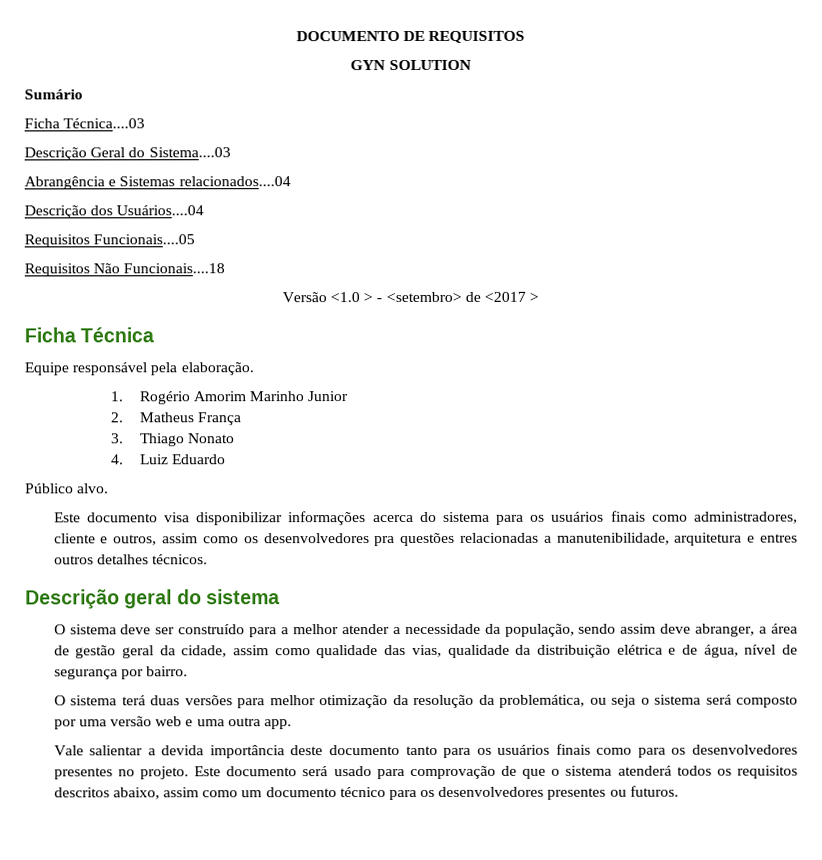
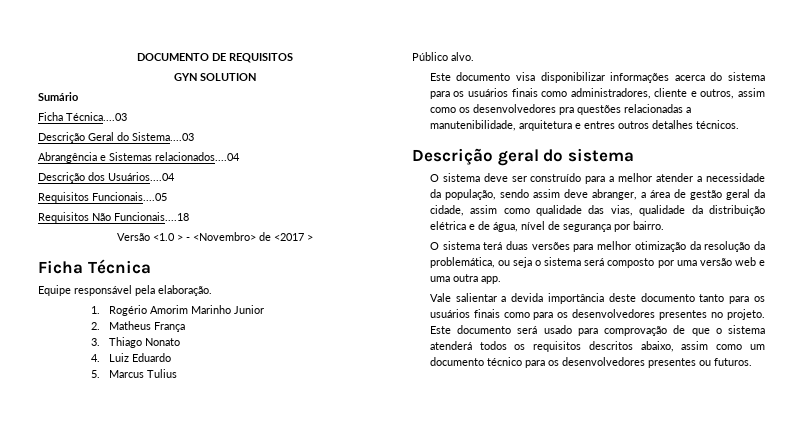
- Versão <1.0 > - <setembro> de <2017 >
+ Versão <1.0 > - <Novembro> de <2017 >
+ 5. Marcus Tulius

